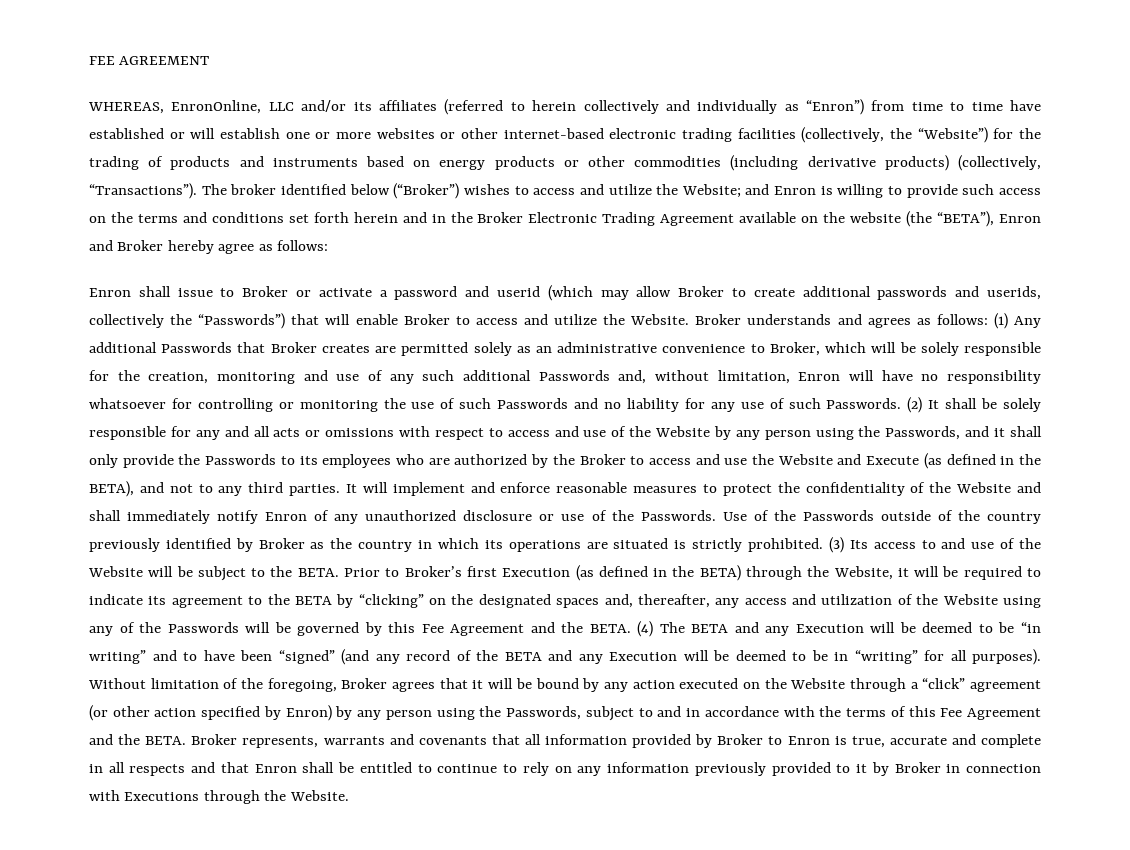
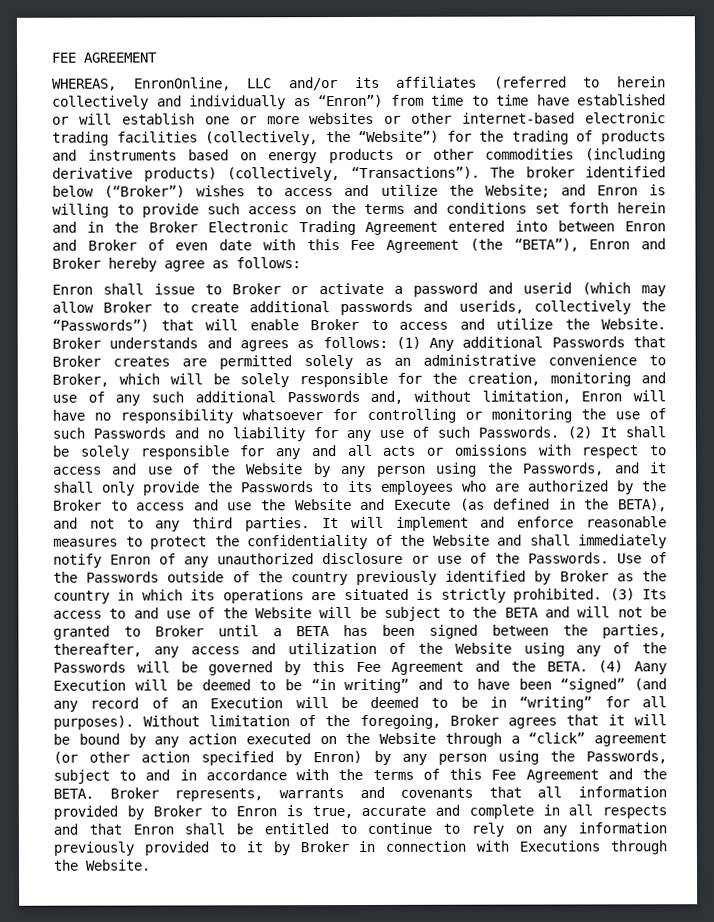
- The broker identified below (“Broker”) wishes to access and utilize the Website; and Enron is willing to provide such access on the terms and conditions set forth herein and in the Broker Electronic Trading Agreement available on the website (the “BETA”), Enron and Broker hereby agree as follows:
+ The broker identified below (“Broker”) wishes to access and utilize the Website; and Enron is willing to provide such access on the terms and conditions set forth herein and in the Broker Electronic Trading Agreement entered into between Enron and Broker of even date with this Fee Agreement (the “BETA”), Enron and Broker hereby agree as follows:
- (3) Its access to and use of the Website will be subject to the BETA. Prior to Broker’s first Execution (as defined in the BETA) through the Website, it will be required to indicate its agreement to the BETA by “clicking” on the designated spaces and, thereafter, any access and utilization of the Website using any of the Passwords will be governed by this Fee Agreement and the BETA.
+ (3) Its access to and use of the Website will be subject to the BETA and will not be granted to Broker until a BETA has been signed between the parties, thereafter, any access and utilization of the Website using any of the Passwords will be governed by this Fee Agreement and the BETA.
- (4) The BETA and any Execution will be deemed to be “in writing” and to have been “signed” (and any record of the BETA and any Execution will be deemed to be in “writing” for all purposes).
+ (4) Aany Execution will be deemed to be “in writing” and to have been “signed” (and any record of an Execution will be deemed to be in “writing” for all purposes).

